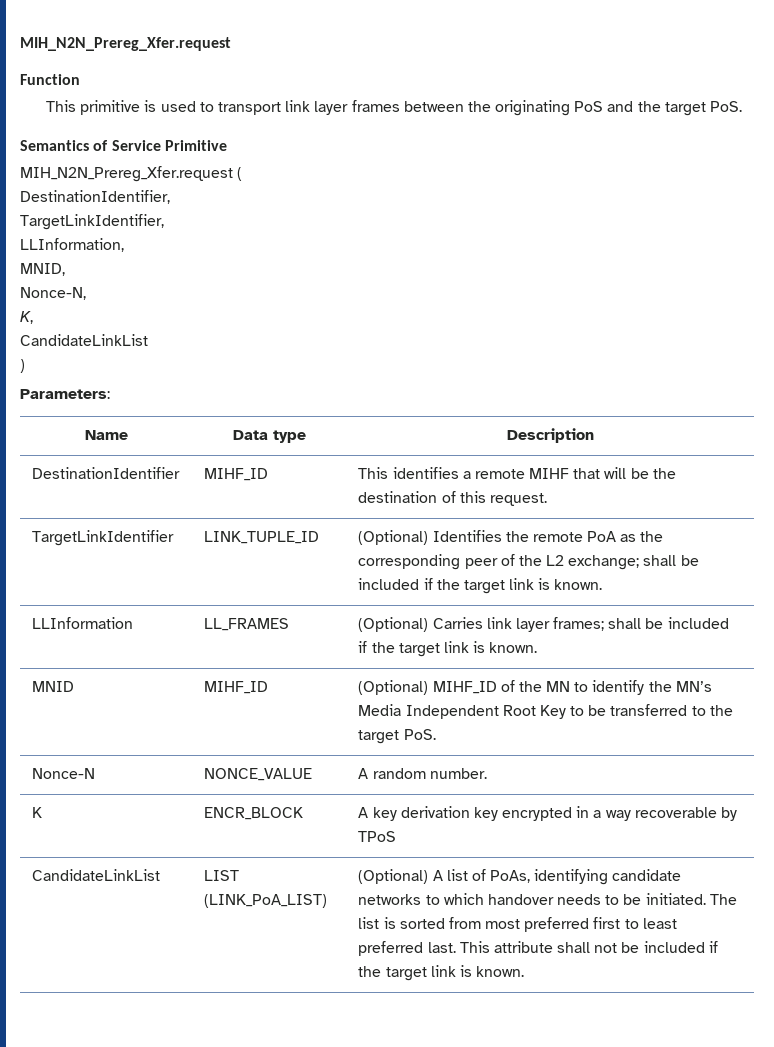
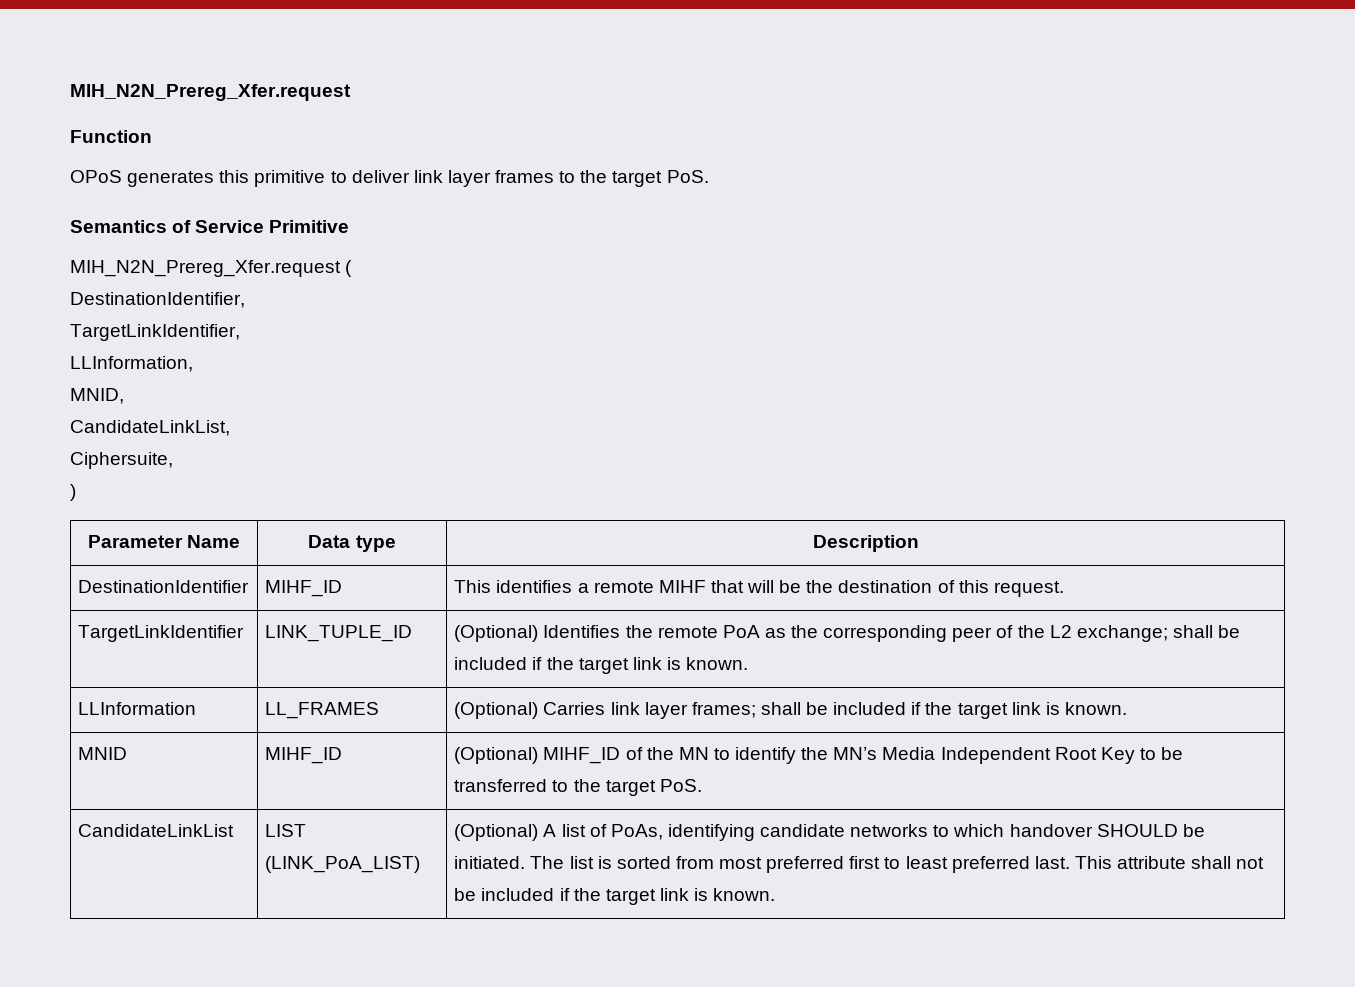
- This primitive is used to transport link layer frames between the originating PoS and the target PoS.
+ OPoS generates this primitive to deliver link layer frames to the target PoS.
- Nonce-N,
- K,
- CandidateLinkList
+ CandidateLinkList,
+ Ciphersuite,
- Parameters:
- Name | Data type | Description
+ Parameter Name | Data type | Description
- Nonce-N | NONCE_VALUE | A random number.
- K | ENCR_BLOCK | A key derivation key encrypted in a way recoverable by TPoS
- (Optional) A list of PoAs, identifying candidate networks to which handover needs to be initiated.
+ (Optional) A list of PoAs, identifying candidate networks to which handover SHOULD be initiated.

